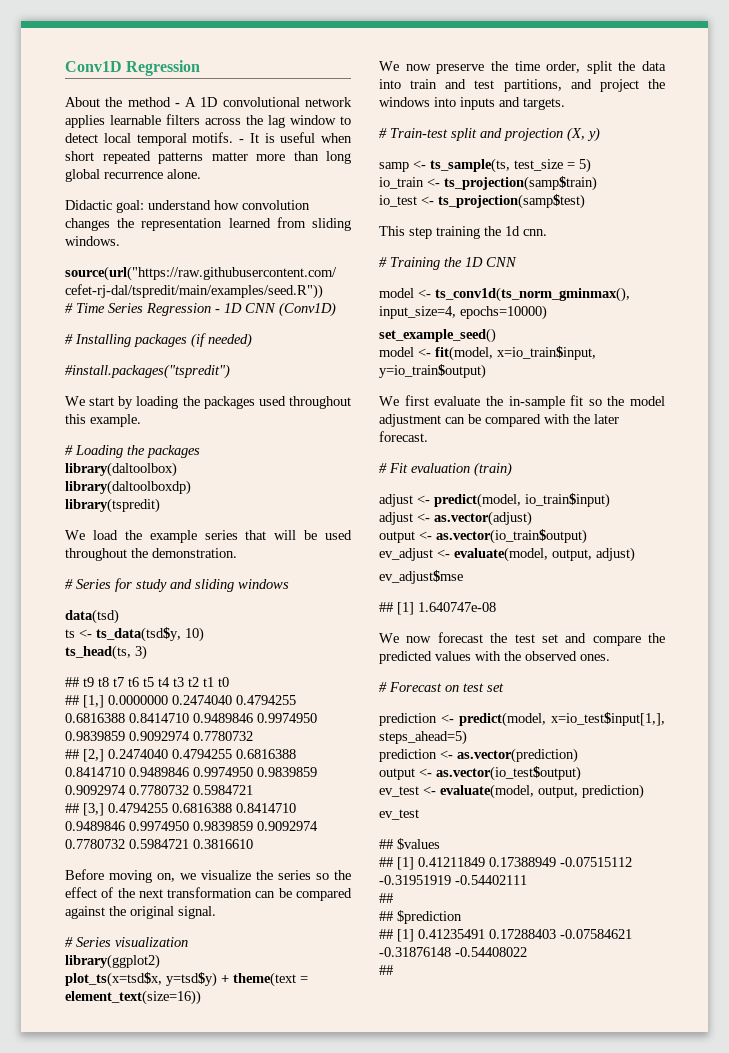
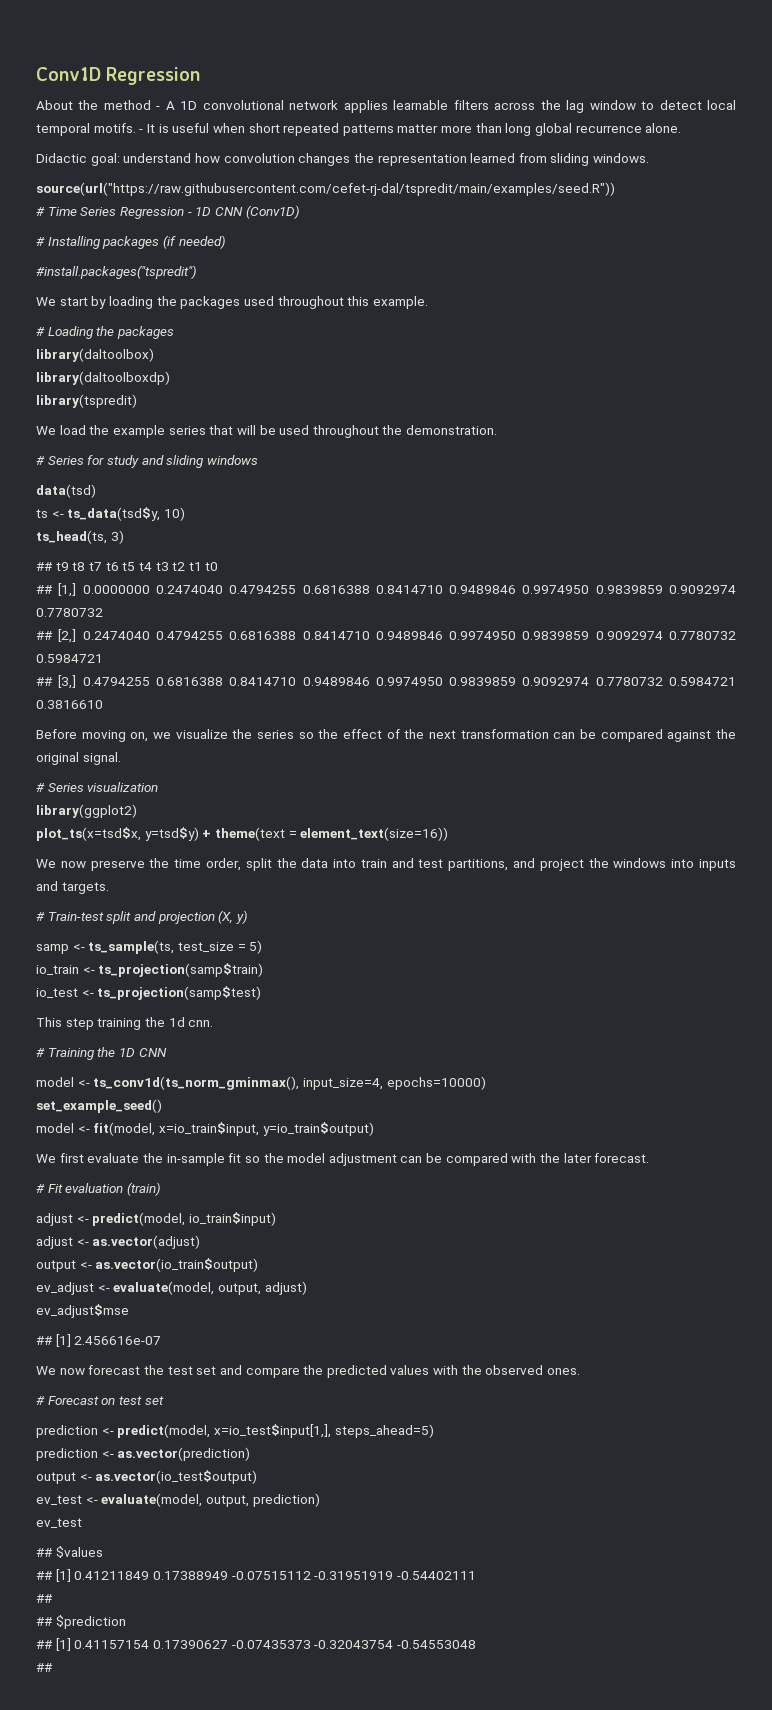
- ## [1] 1.640747e-08
+ ## [1] 2.456616e-07
- ## [1] 0.41235491 0.17288403 -0.07584621 -0.31876148 -0.54408022
+ ## [1] 0.41157154 0.17390627 -0.07435373 -0.32043754 -0.54553048

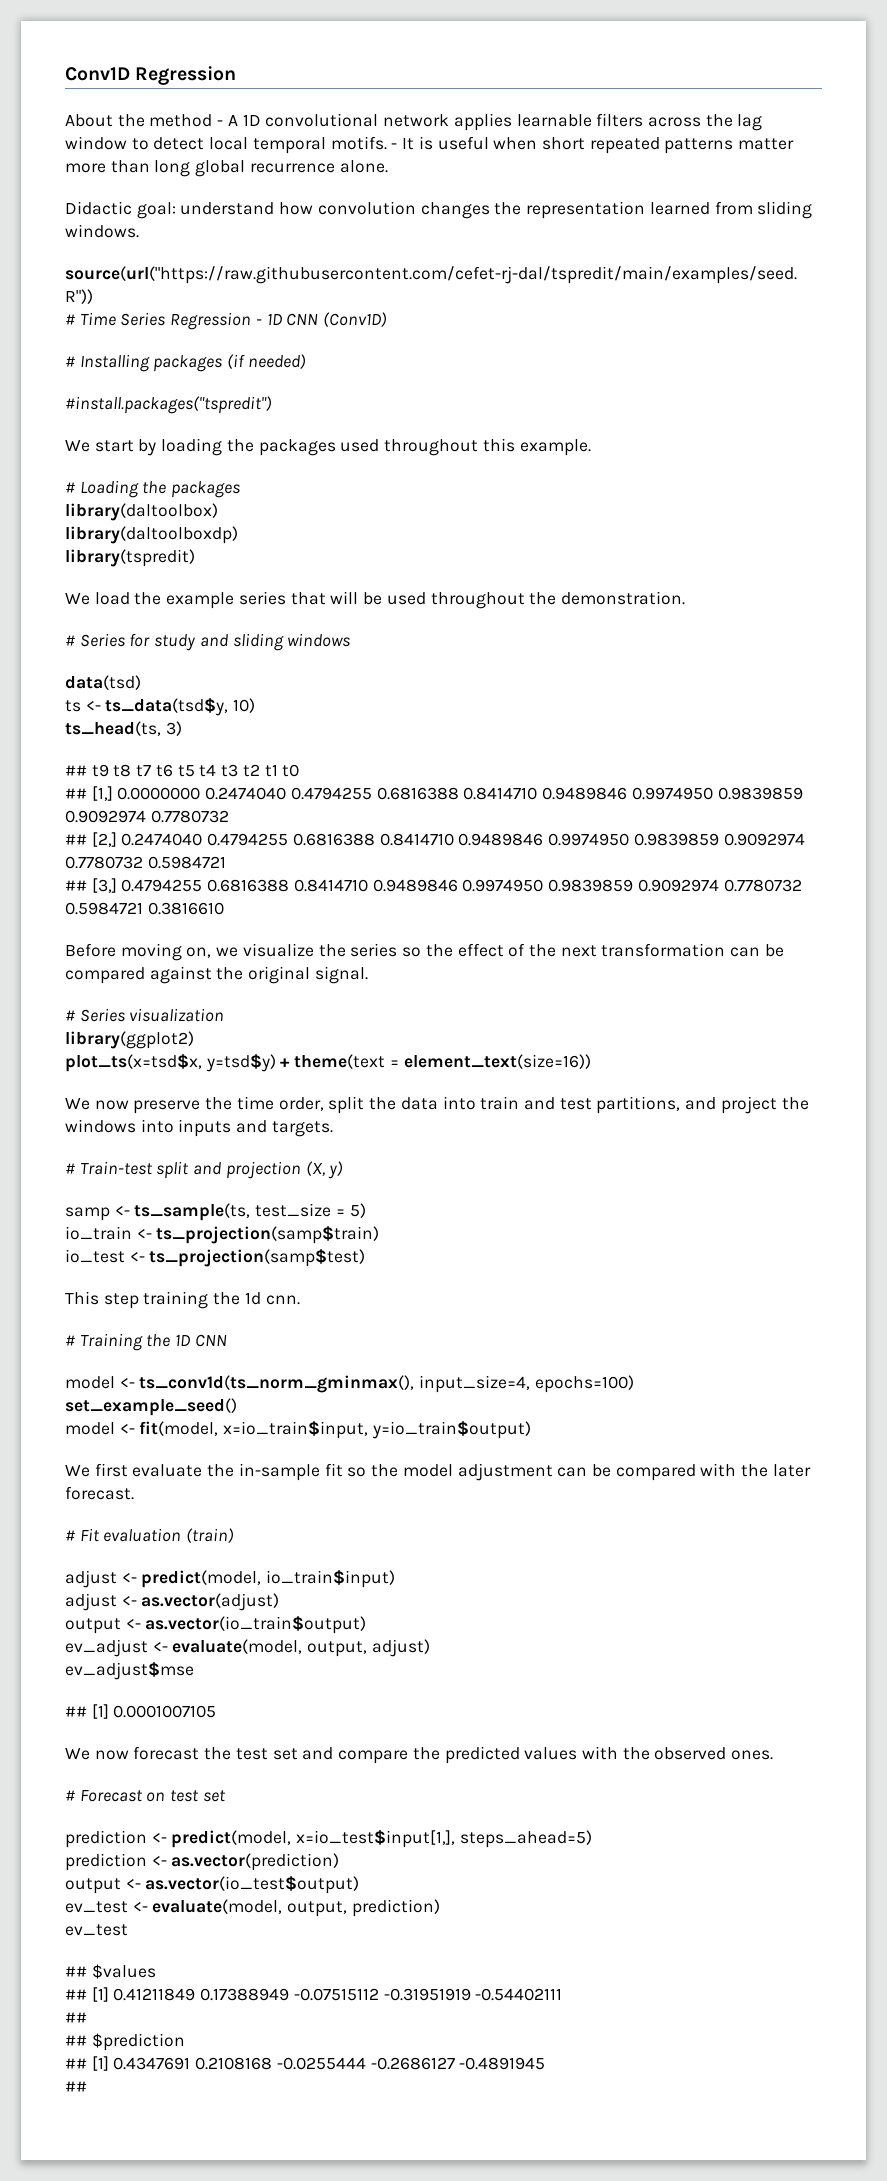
- model <- ts_conv1d(ts_norm_gminmax(), input_size=4, epochs=10000)
+ model <- ts_conv1d(ts_norm_gminmax(), input_size=4, epochs=100)
- ## [1] 2.456616e-07
+ ## [1] 0.0001007105
- ## [1] 0.41157154 0.17390627 -0.07435373 -0.32043754 -0.54553048
+ ## [1] 0.4347691 0.2108168 -0.0255444 -0.2686127 -0.4891945

